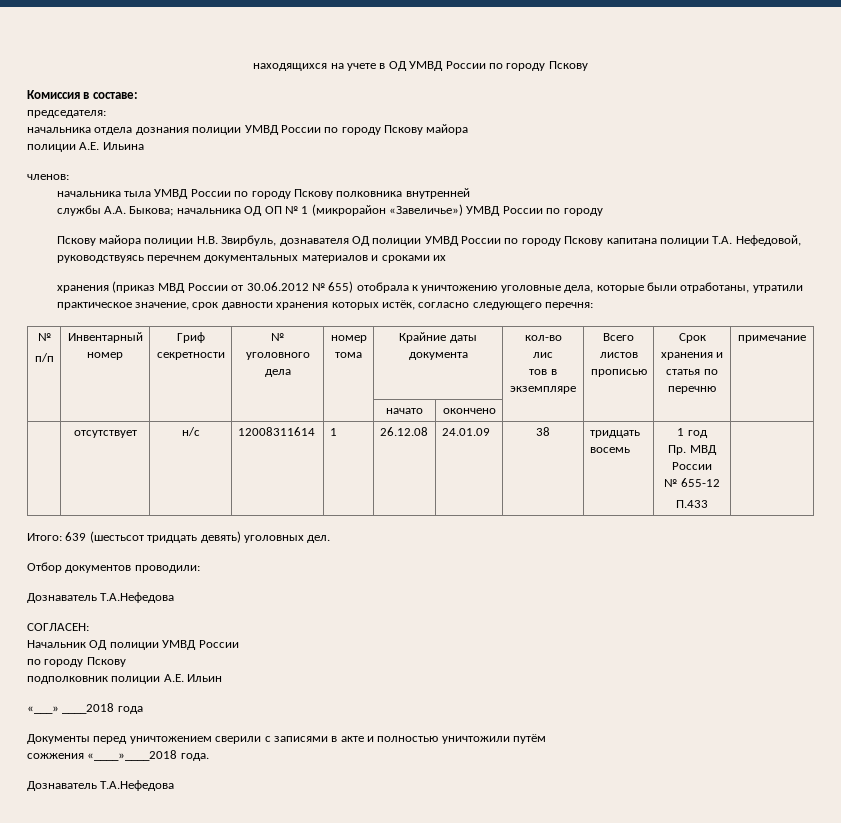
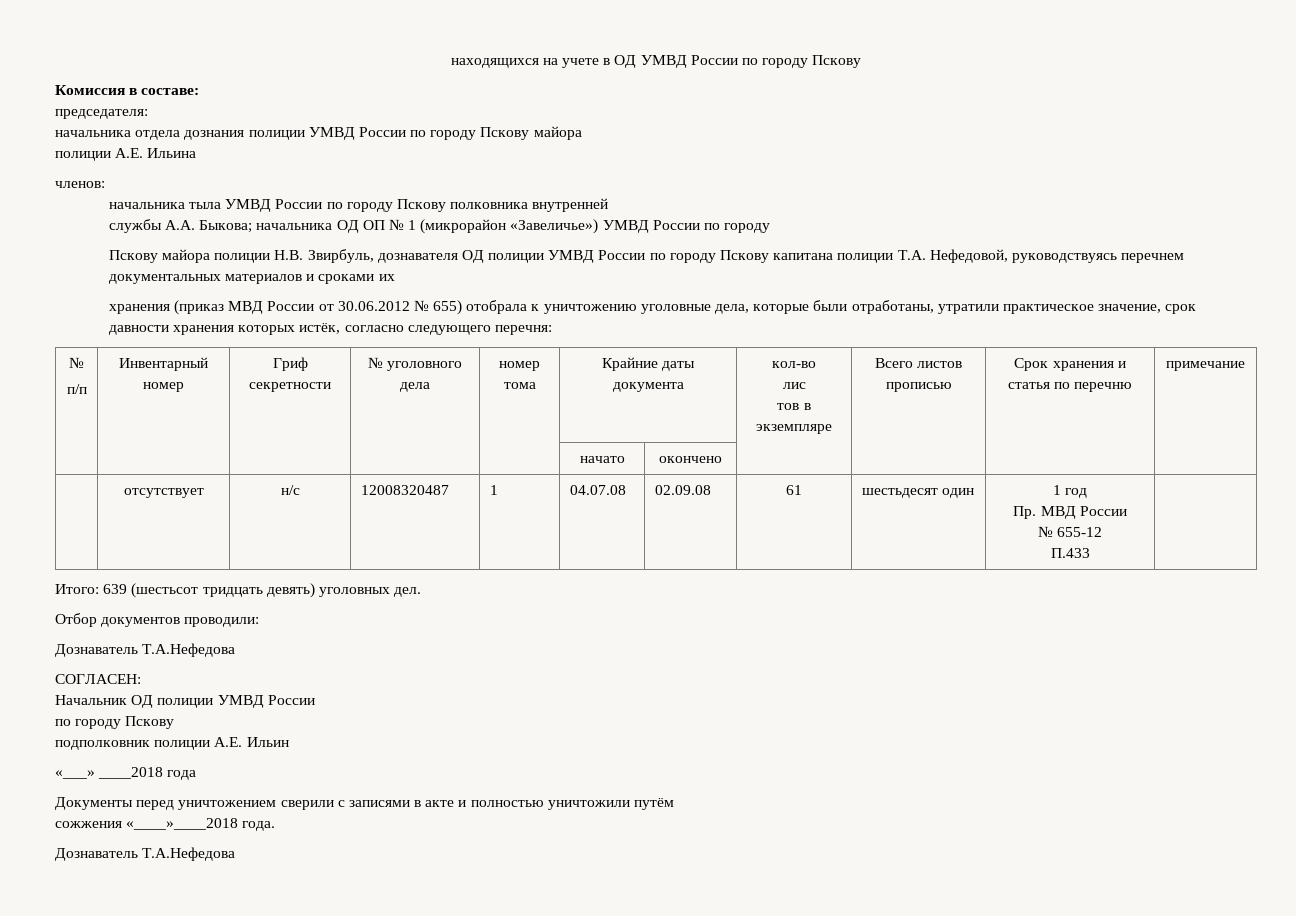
- | отсутствует | н/с | 12008311614 | 1 | 26.12.08 | 24.01.09 | 38 | тридцать восемь | 1 год
+ | отсутствует | н/с | 12008320487 | 1 | 04.07.08 | 02.09.08 | 61 | шестьдесят один | 1 год

